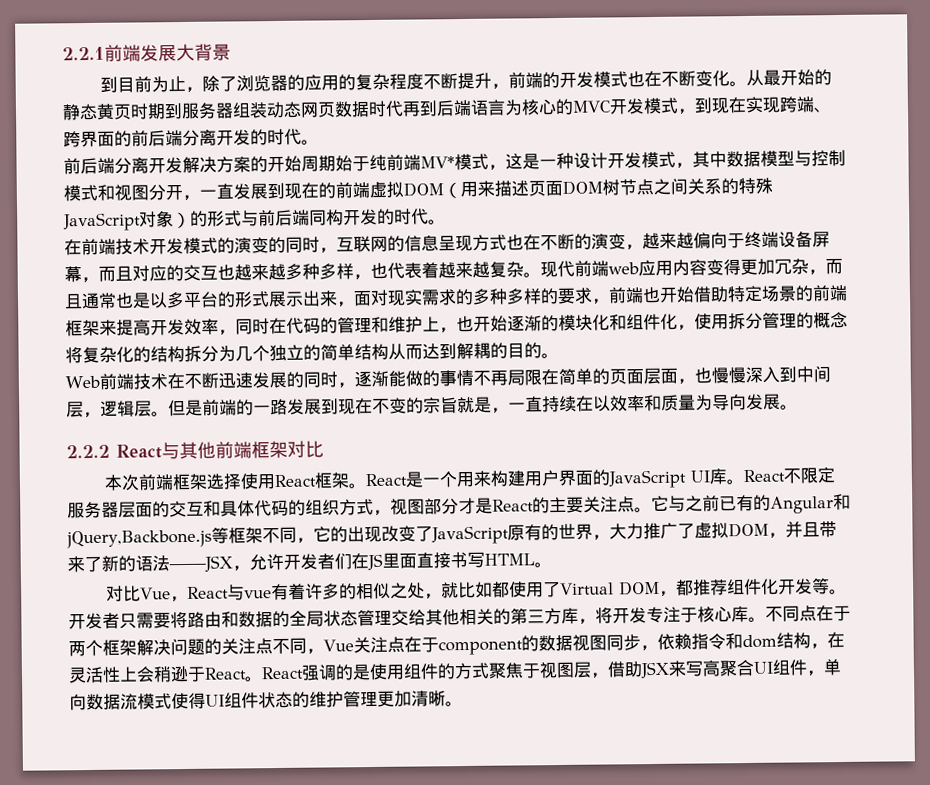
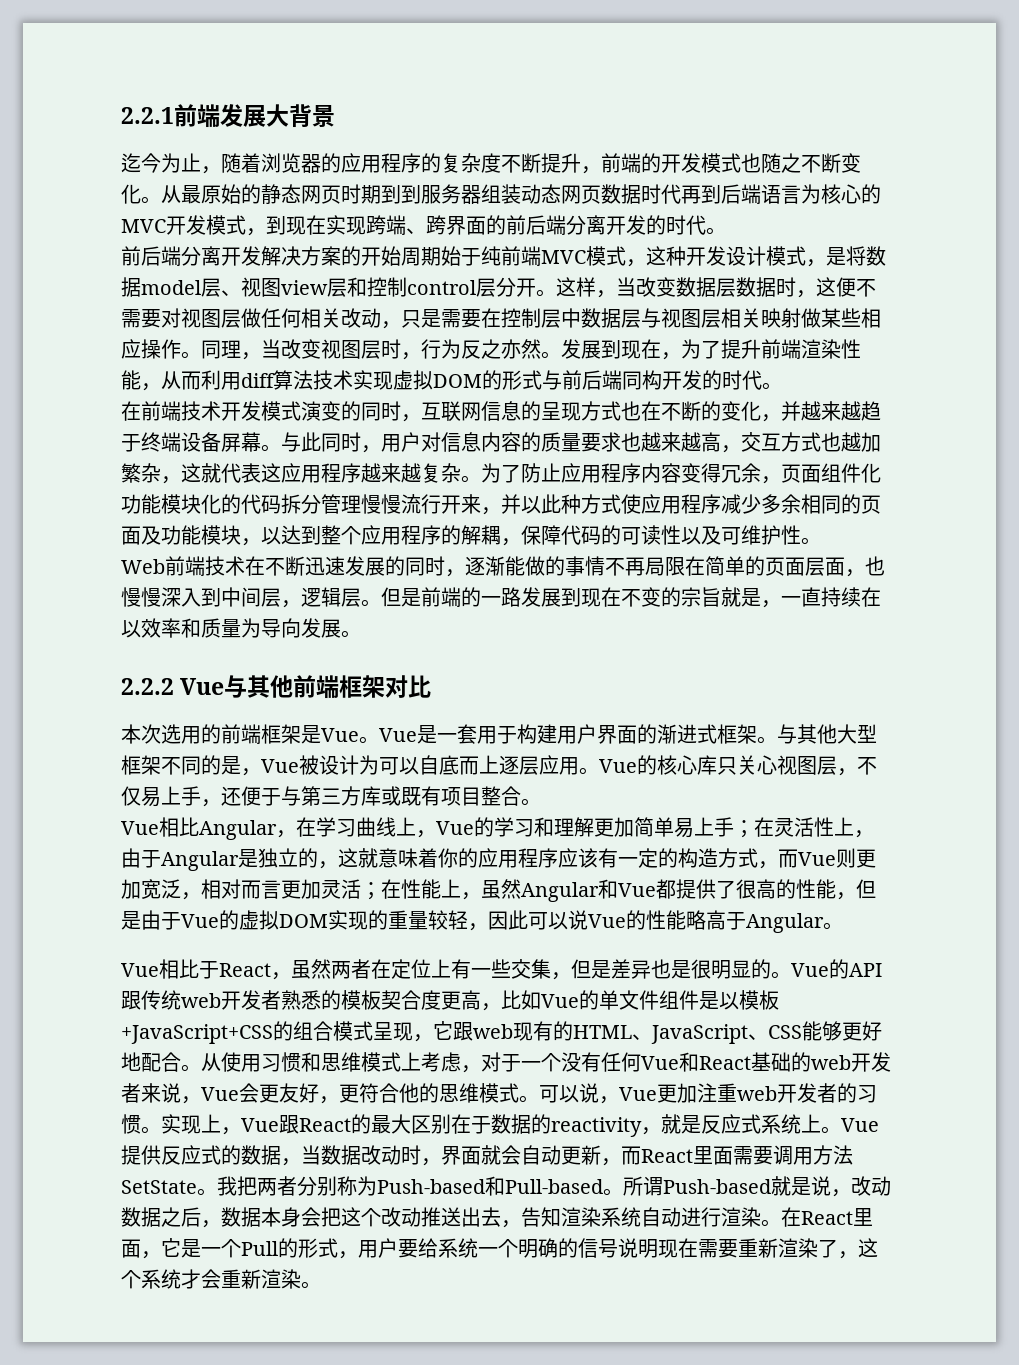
- 到目前为止，除了浏览器的应用的复杂程度不断提升，前端的开发模式也在不断变化。
+ 迄今为止，随着浏览器的应用程序的复杂度不断提升，前端的开发模式也随之不断变化。
- 从最开始的静态黄页时期到服务器组装动态网页数据时代再到后端语言为核心的MVC开发模式，到现在实现跨端、跨界面的前后端分离开发的时代。
+ 从最原始的静态网页时期到到服务器组装动态网页数据时代再到后端语言为核心的MVC开发模式，到现在实现跨端、跨界面的前后端分离开发的时代。
- 前后端分离开发解决方案的开始周期始于纯前端MV*模式，这是一种设计开发模式，其中数据模型与控制模式和视图分开，一直发展到现在的前端虚拟DOM（用来描述页面DOM树节点之间关系的特殊JavaScript对象）的形式与前后端同构开发的时代。
+ 前后端分离开发解决方案的开始周期始于纯前端MVC模式，这种开发设计模式，是将数据model层、视图view层和控制control层分开。这样，当改变数据层数据时，这便不需要对视图层做任何相关改动，只是需要在控制层中数据层与视图层相关映射做某些相应操作。同理，当改变视图层时，行为反之亦然。发展到现在，为了提升前端渲染性能，从而利用diff算法技术实现虚拟DOM的形式与前后端同构开发的时代。
- 在前端技术开发模式的演变的同时，互联网的信息呈现方式也在不断的演变，越来越偏向于终端设备屏幕，而且对应的交互也越来越多种多样，也代表着越来越复杂。现代前端web应用内容变得更加冗杂，而且通常也是以多平台的形式展示出来，面对现实需求的多种多样的要求，前端也开始借助特定场景的前端框架来提高开发效率，同时在代码的管理和维护上，也开始逐渐的模块化和组件化，使用拆分管理的概念将复杂化的结构拆分为几个独立的简单结构从而达到解耦的目的。
+ 在前端技术开发模式演变的同时，互联网信息的呈现方式也在不断的变化，并越来越趋于终端设备屏幕。与此同时，用户对信息内容的质量要求也越来越高，交互方式也越加繁杂，这就代表这应用程序越来越复杂。为了防止应用程序内容变得冗余，页面组件化功能模块化的代码拆分管理慢慢流行开来，并以此种方式使应用程序减少多余相同的页面及功能模块，以达到整个应用程序的解耦，保障代码的可读性以及可维护性。
- 2.2.2 React与其他前端框架对比
+ 2.2.2 Vue与其他前端框架对比
- 本次前端框架选择使用React框架。React是一个用来构建用户界面的JavaScript UI库。React不限定服务器层面的交互和具体代码的组织方式，视图部分才是React的主要关注点。它与之前已有的Angular和jQuery,Backbone.js等框架不同，它的出现改变了JavaScript原有的世界，大力推广了虚拟DOM，并且带来了新的语法——JSX，允许开发者们在JS里面直接书写HTML。
- 对比Vue，React与vue有着许多的相似之处，就比如都使用了Virtual DOM，都推荐组件化开发等。开发者只需要将路由和数据的全局状态管理交给其他相关的第三方库，将开发专注于核心库。不同点在于两个框架解决问题的关注点不同，Vue关注点在于component的数据视图同步，依赖指令和dom结构，在灵活性上会稍逊于React。React强调的是使用组件的方式聚焦于视图层，借助JSX来写高聚合UI组件，单向数据流模式使得UI组件状态的维护管理更加清晰。
+ 本次选用的前端框架是Vue。Vue是一套用于构建用户界面的渐进式框架。与其他大型框架不同的是，Vue被设计为可以自底而上逐层应用。Vue的核心库只关心视图层，不仅易上手，还便于与第三方库或既有项目整合。
+ Vue相比Angular，在学习曲线上，Vue的学习和理解更加简单易上手；在灵活性上，由于Angular是独立的，这就意味着你的应用程序应该有一定的构造方式，而Vue则更加宽泛，相对而言更加灵活；在性能上，虽然Angular和Vue都提供了很高的性能，但是由于Vue的虚拟DOM实现的重量较轻，因此可以说Vue的性能略高于Angular。
+ Vue相比于React，虽然两者在定位上有一些交集，但是差异也是很明显的。Vue的API跟传统web开发者熟悉的模板契合度更高，比如Vue的单文件组件是以模板+JavaScript+CSS的组合模式呈现，它跟web现有的HTML、JavaScript、CSS能够更好地配合。从使用习惯和思维模式上考虑，对于一个没有任何Vue和React基础的web开发者来说，Vue会更友好，更符合他的思维模式。可以说，Vue更加注重web开发者的习惯。实现上，Vue跟React的最大区别在于数据的reactivity，就是反应式系统上。Vue提供反应式的数据，当数据改动时，界面就会自动更新，而React里面需要调用方法SetState。我把两者分别称为Push-based和Pull-based。所谓Push-based就是说，改动数据之后，数据本身会把这个改动推送出去，告知渲染系统自动进行渲染。在React里面，它是一个Pull的形式，用户要给系统一个明确的信号说明现在需要重新渲染了，这个系统才会重新渲染。

